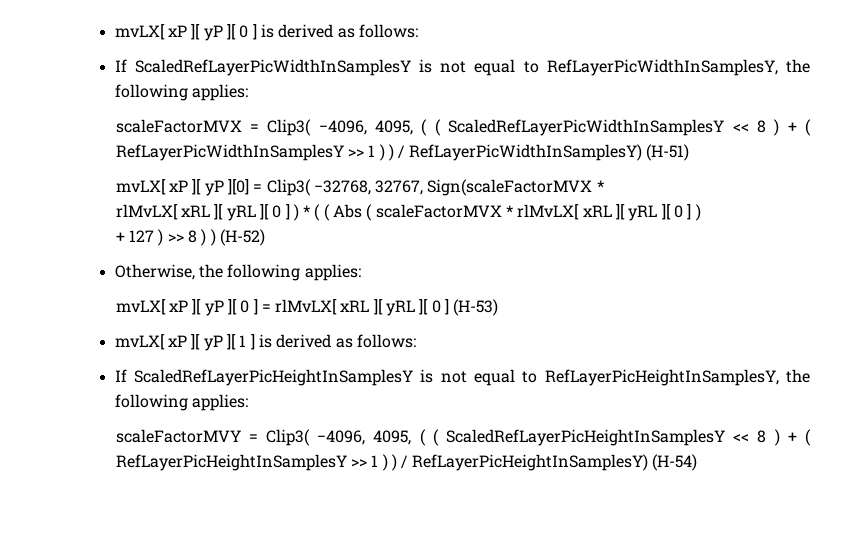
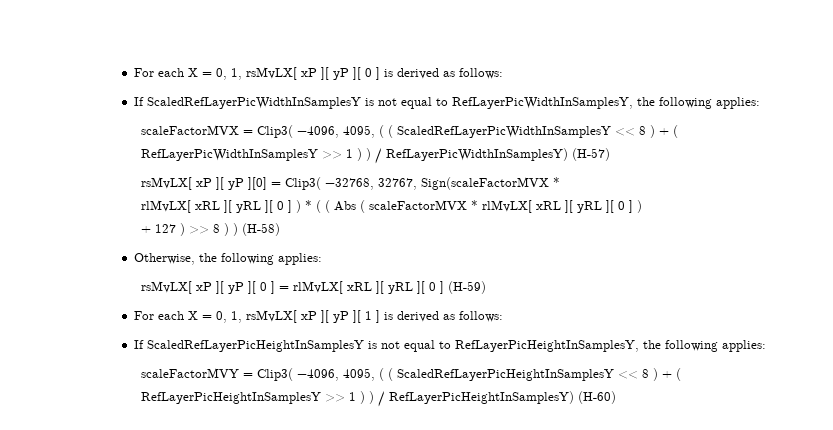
- mvLX[ xP ][ yP ][ 0 ] is derived as follows:
+ For each X = 0, 1, rsMvLX[ xP ][ yP ][ 0 ] is derived as follows:
- scaleFactorMVX = Clip3( −4096, 4095, ( ( ScaledRefLayerPicWidthInSamplesY << 8 ) + ( RefLayerPicWidthInSamplesY >> 1 ) ) / RefLayerPicWidthInSamplesY) (H-51)
- mvLX[ xP ][ yP ][0] = Clip3( −32768, 32767, Sign(scaleFactorMVX *
+ scaleFactorMVX = Clip3( −4096, 4095, ( ( ScaledRefLayerPicWidthInSamplesY << 8 ) + ( RefLayerPicWidthInSamplesY >> 1 ) ) / RefLayerPicWidthInSamplesY) (H-57)
+ rsMvLX[ xP ][ yP ][0] = Clip3( −32768, 32767, Sign(scaleFactorMVX *
- + 127 ) >> 8 ) ) (H-52)
+ + 127 ) >> 8 ) ) (H-58)
- mvLX[ xP ][ yP ][ 0 ] = rlMvLX[ xRL ][ yRL ][ 0 ] (H-53)
- mvLX[ xP ][ yP ][ 1 ] is derived as follows:
+ rsMvLX[ xP ][ yP ][ 0 ] = rlMvLX[ xRL ][ yRL ][ 0 ] (H-59)
+ For each X = 0, 1, rsMvLX[ xP ][ yP ][ 1 ] is derived as follows:
- scaleFactorMVY = Clip3( −4096, 4095, ( ( ScaledRefLayerPicHeightInSamplesY << 8 ) + ( RefLayerPicHeightInSamplesY >> 1 ) ) / RefLayerPicHeightInSamplesY) (H-54)
+ scaleFactorMVY = Clip3( −4096, 4095, ( ( ScaledRefLayerPicHeightInSamplesY << 8 ) + ( RefLayerPicHeightInSamplesY >> 1 ) ) / RefLayerPicHeightInSamplesY) (H-60)

